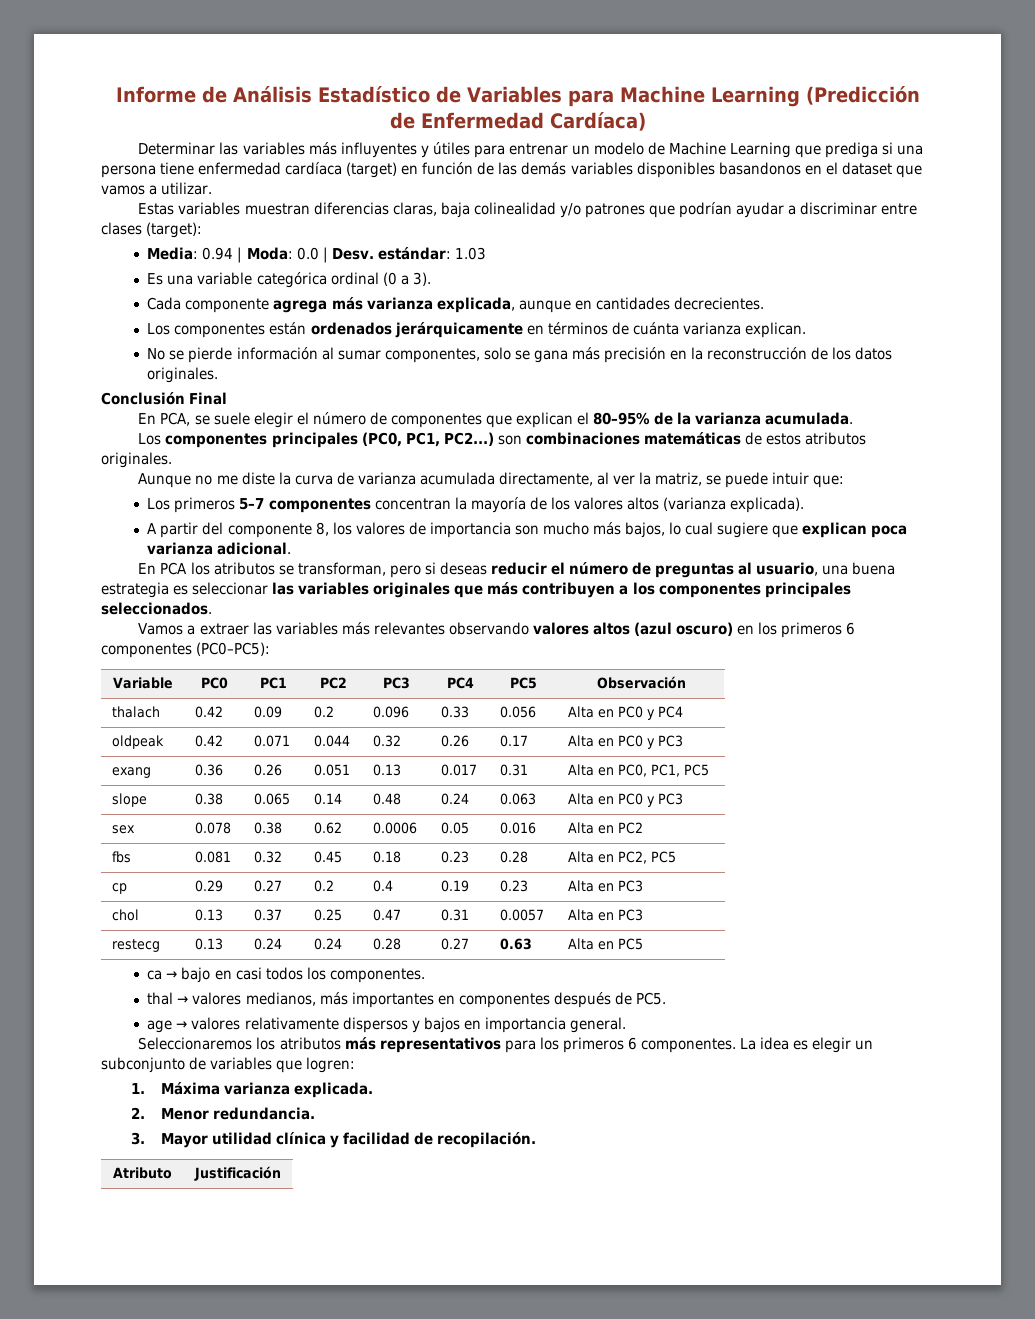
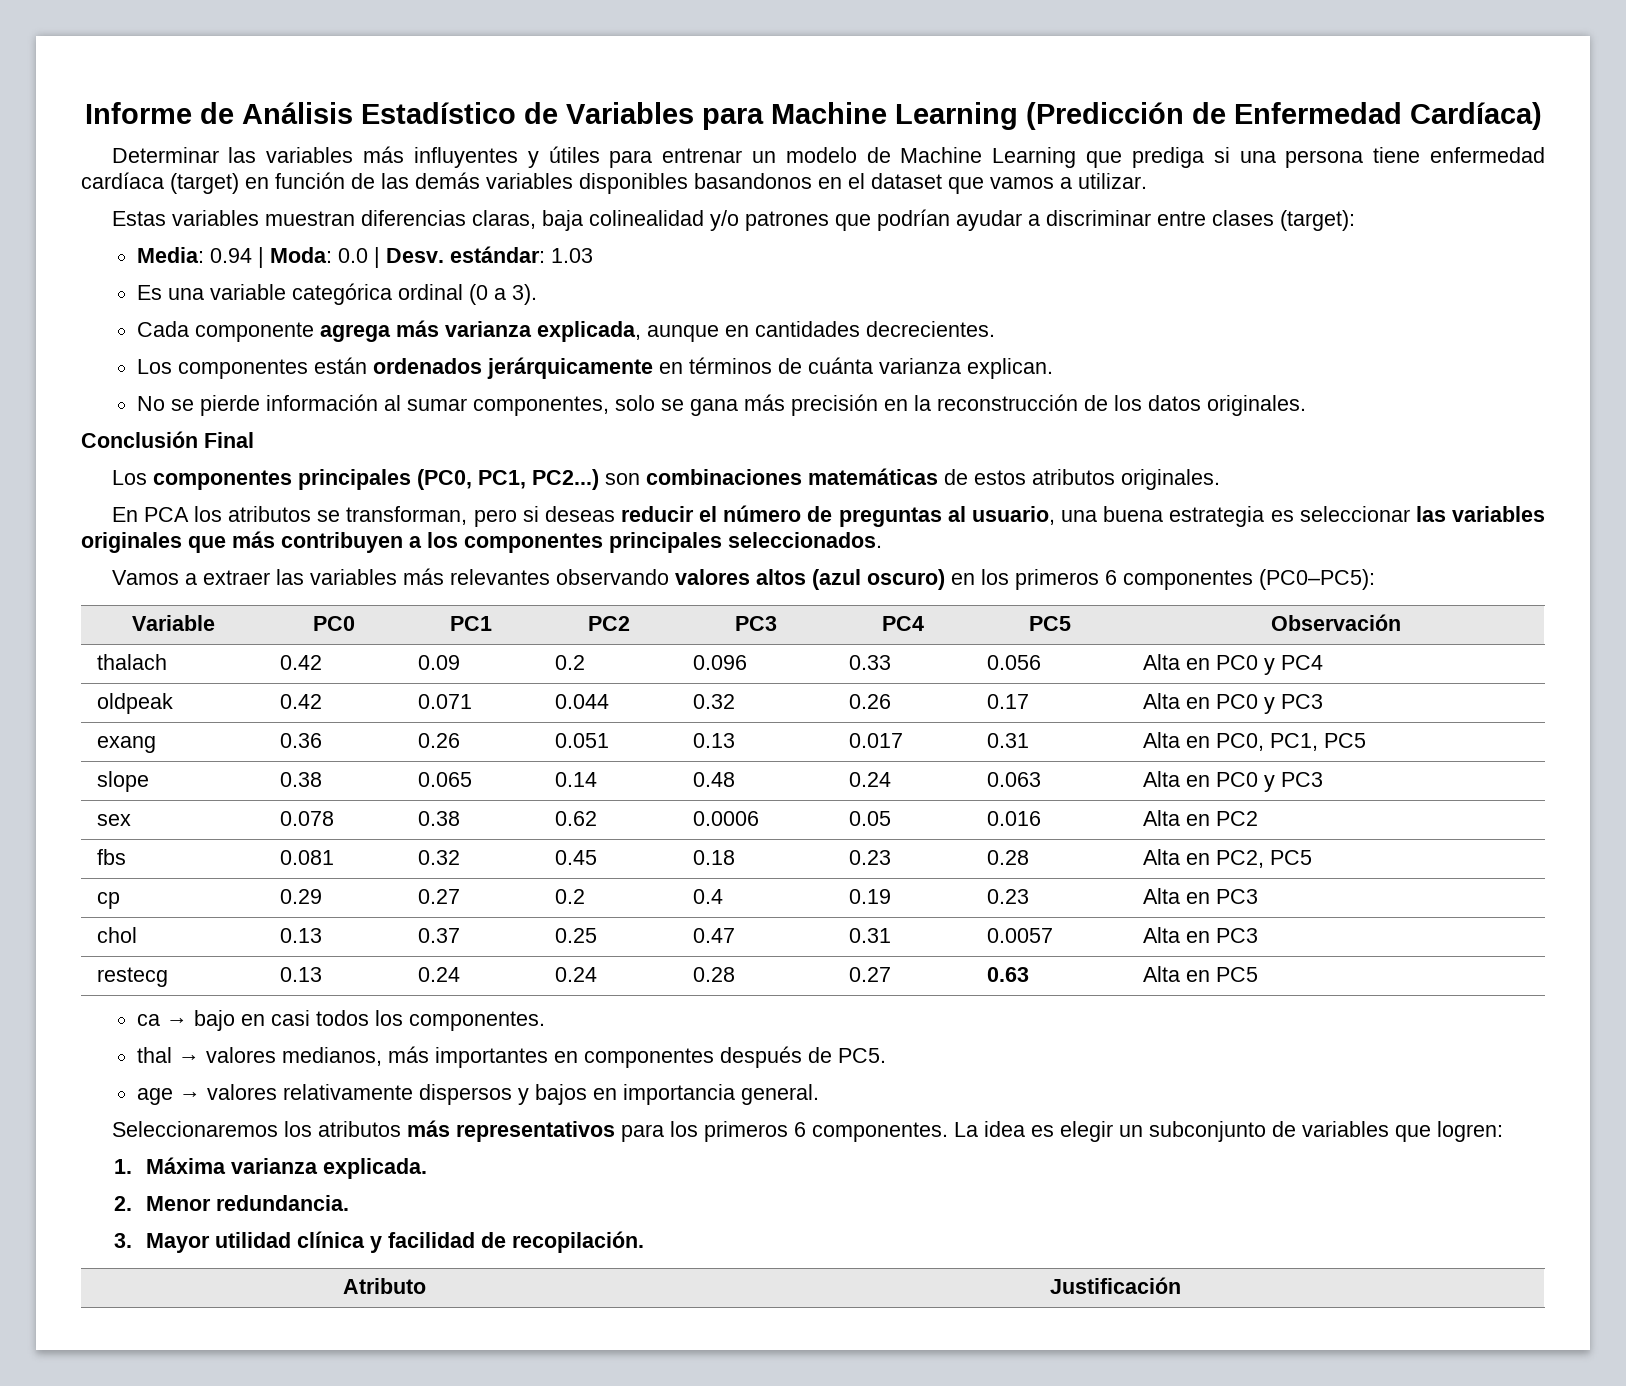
- En PCA, se suele elegir el número de componentes que explican el 80–95% de la varianza acumulada.
- Aunque no me diste la curva de varianza acumulada directamente, al ver la matriz, se puede intuir que:
- Los primeros 5–7 componentes concentran la mayoría de los valores altos (varianza explicada).
- A partir del componente 8, los valores de importancia son mucho más bajos, lo cual sugiere que explican poca varianza adicional.

